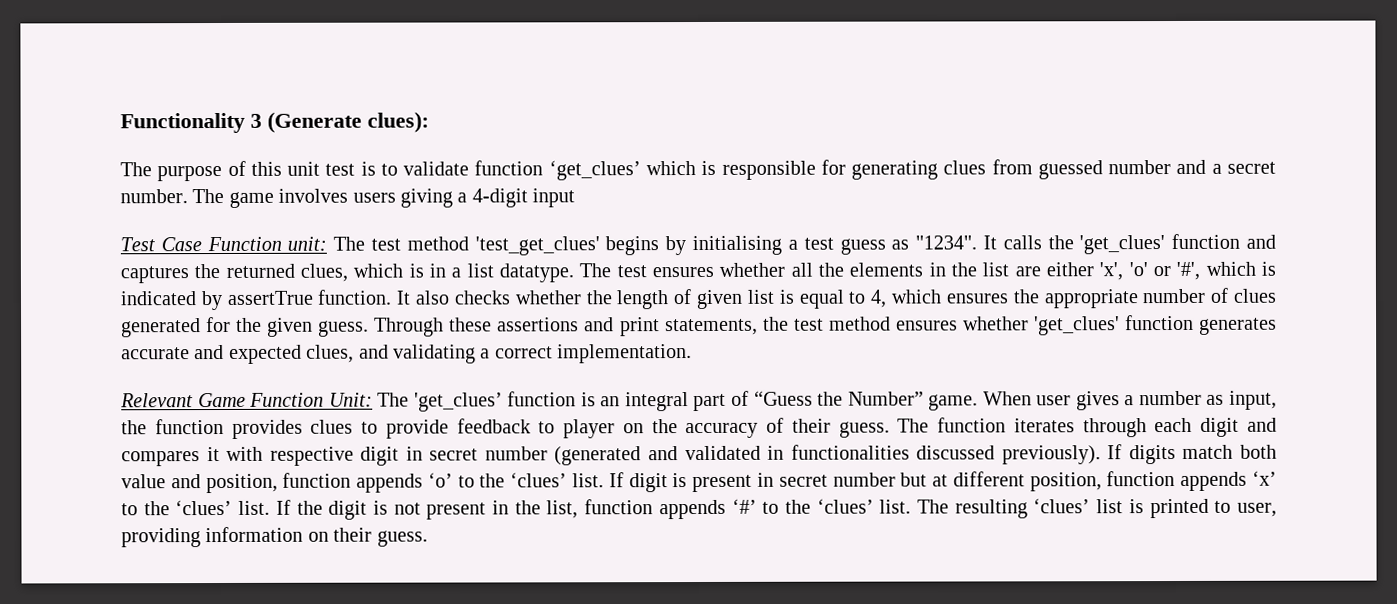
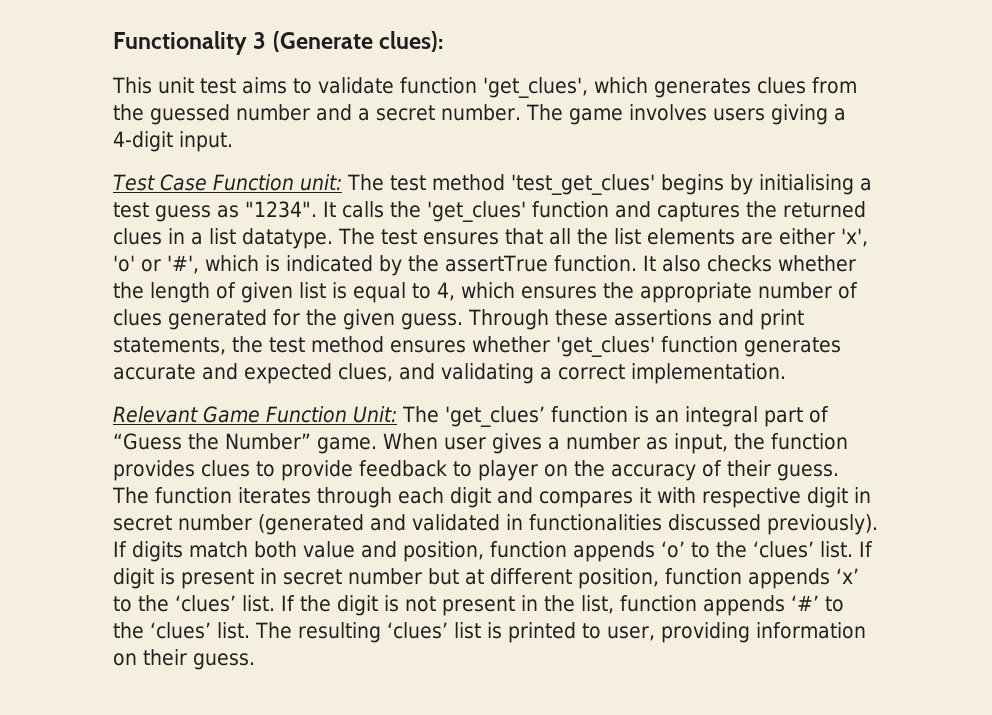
- The purpose of this unit test is to validate function ‘get_clues’ which is responsible for generating clues from guessed number and a secret number.
+ This unit test aims to validate function 'get_clues', which generates clues from the guessed number and a secret number.
- The game involves users giving a 4-digit input
+ The game involves users giving a 4-digit input.
- It calls the 'get_clues' function and captures the returned clues, which is in a list datatype.
+ It calls the 'get_clues' function and captures the returned clues in a list datatype.
- The test ensures whether all the elements in the list are either 'x', 'o' or '#', which is indicated by assertTrue function.
+ The test ensures that all the list elements are either 'x', 'o' or '#', which is indicated by the assertTrue function.

